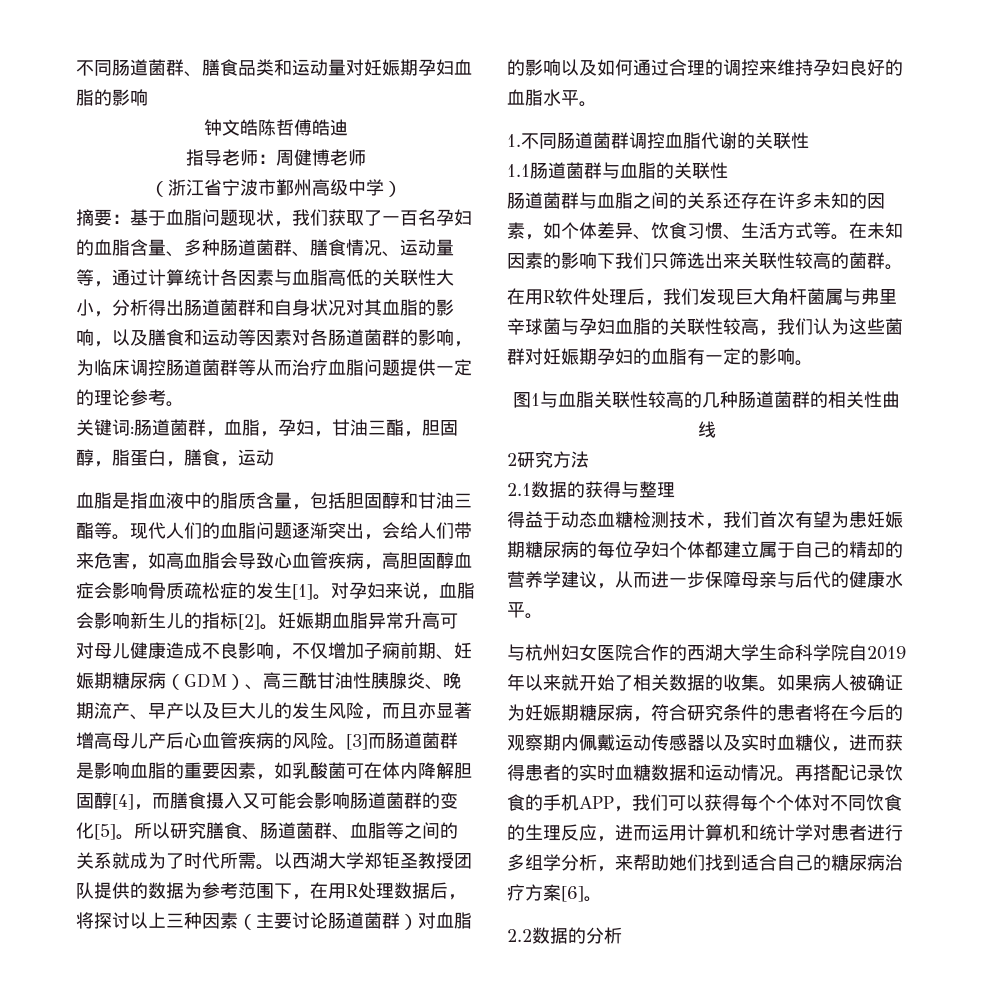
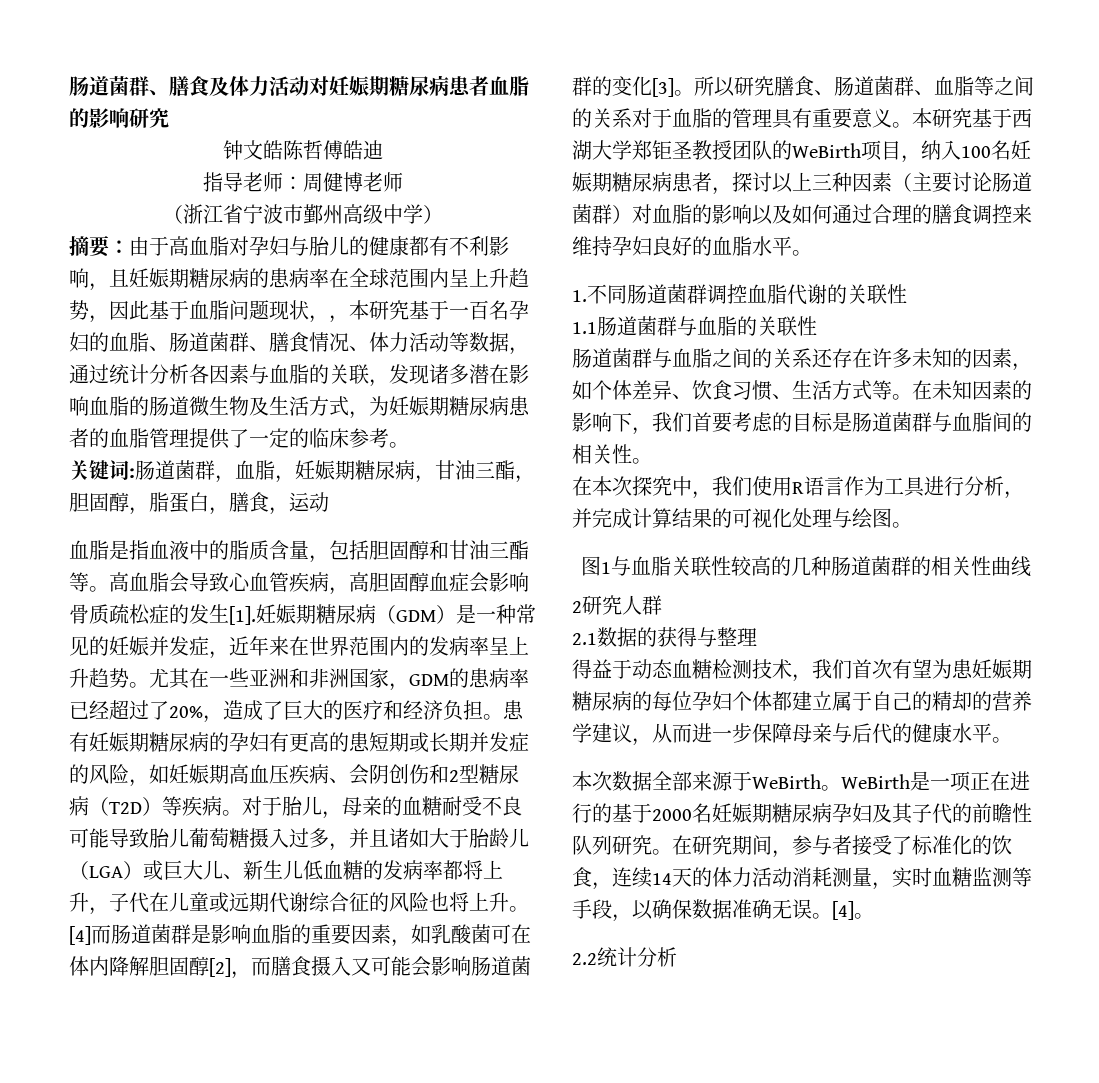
- 不同肠道菌群、膳食品类和运动量对妊娠期孕妇血脂的影响
+ 肠道菌群、膳食及体力活动对妊娠期糖尿病患者血脂的影响研究
- 摘要：基于血脂问题现状，我们获取了一百名孕妇的血脂含量、多种肠道菌群、膳食情况、运动量等，通过计算统计各因素与血脂高低的关联性大小，分析得出肠道菌群和自身状况对其血脂的影响，以及膳食和运动等因素对各肠道菌群的影响，为临床调控肠道菌群等从而治疗血脂问题提供一定的理论参考。
+ 摘要：由于高血脂对孕妇与胎儿的健康都有不利影响，且妊娠期糖尿病的患病率在全球范围内呈上升趋势，因此基于血脂问题现状，，本研究基于一百名孕妇的血脂、肠道菌群、膳食情况、体力活动等数据，通过统计分析各因素与血脂的关联，发现诸多潜在影响血脂的肠道微生物及生活方式，为妊娠期糖尿病患者的血脂管理提供了一定的临床参考。
- 关键词:肠道菌群，血脂，孕妇，甘油三酯，胆固醇，脂蛋白，膳食，运动
+ 关键词:肠道菌群，血脂，妊娠期糖尿病，甘油三酯，胆固醇，脂蛋白，膳食，运动
- 现代人们的血脂问题逐渐突出，会给人们带来危害，如高血脂会导致心血管疾病，高胆固醇血症会影响骨质疏松症的发生[1]。对孕妇来说，血脂会影响新生儿的指标[2]。妊娠期血脂异常升高可对母儿健康造成不良影响，不仅增加子痫前期、妊娠期糖尿病（GDM）、高三酰甘油性胰腺炎、晚期流产、早产以及巨大儿的发生风险，而且亦显著增高母儿产后心血管疾病的风险。[3]而肠道菌群是影响血脂的重要因素，如乳酸菌可在体内降解胆固醇[4]，而膳食摄入又可能会影响肠道菌群的变化[5]。
+ 高血脂会导致心血管疾病，高胆固醇血症会影响骨质疏松症的发生[1].妊娠期糖尿病（GDM）是一种常见的妊娠并发症，近年来在世界范围内的发病率呈上升趋势。尤其在一些亚洲和非洲国家，GDM的患病率已经超过了20%，造成了巨大的医疗和经济负担。患有妊娠期糖尿病的孕妇有更高的患短期或长期并发症的风险，如妊娠期高血压疾病、会阴创伤和2型糖尿病（T2D）等疾病。对于胎儿，母亲的血糖耐受不良可能导致胎儿葡萄糖摄入过多，并且诸如大于胎龄儿（LGA）或巨大儿、新生儿低血糖的发病率都将上升，子代在儿童或远期代谢综合征的风险也将上升。[4]而肠道菌群是影响血脂的重要因素，如乳酸菌可在体内降解胆固醇[2]，而膳食摄入又可能会影响肠道菌群的变化[3]。
- 所以研究膳食、肠道菌群、血脂等之间的关系就成为了时代所需。以西湖大学郑钜圣教授团队提供的数据为参考范围下，在用R处理数据后，将探讨以上三种因素（主要讨论肠道菌群）对血脂的影响以及如何通过合理的调控来维持孕妇良好的血脂水平。
+ 所以研究膳食、肠道菌群、血脂等之间的关系对于血脂的管理具有重要意义。本研究基于西湖大学郑钜圣教授团队的WeBirth项目，纳入100名妊娠期糖尿病患者，探讨以上三种因素（主要讨论肠道菌群）对血脂的影响以及如何通过合理的膳食调控来维持孕妇良好的血脂水平。
- 在未知因素的影响下我们只筛选出来关联性较高的菌群。
- 在用R软件处理后，我们发现巨大角杆菌属与弗里辛球菌与孕妇血脂的关联性较高，我们认为这些菌群对妊娠期孕妇的血脂有一定的影响。
+ 在未知因素的影响下，我们首要考虑的目标是肠道菌群与血脂间的相关性。
+ 在本次探究中，我们使用R语言作为工具进行分析，并完成计算结果的可视化处理与绘图。
- 2研究方法
+ 2研究人群
- 与杭州妇女医院合作的西湖大学生命科学院自2019年以来就开始了相关数据的收集。如果病人被确证为妊娠期糖尿病，符合研究条件的患者将在今后的观察期内佩戴运动传感器以及实时血糖仪，进而获得患者的实时血糖数据和运动情况。再搭配记录饮食的手机APP，我们可以获得每个个体对不同饮食的生理反应，进而运用计算机和统计学对患者进行多组学分析，来帮助她们找到适合自己的糖尿病治疗方案[6]。
+ 本次数据全部来源于WeBirth。WeBirth是一项正在进行的基于2000名妊娠期糖尿病孕妇及其子代的前瞻性队列研究。在研究期间，参与者接受了标准化的饮食，连续14天的体力活动消耗测量，实时血糖监测等手段，以确保数据准确无误。[4]。
- 2.2数据的分析
+ 2.2统计分析

